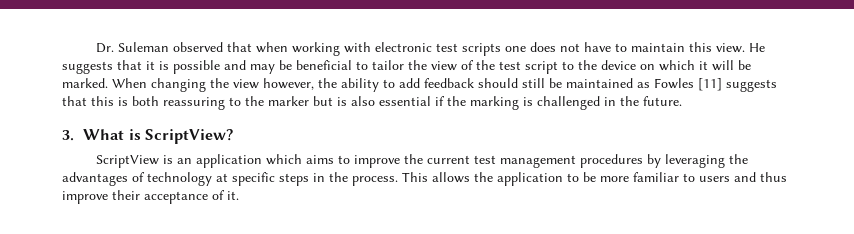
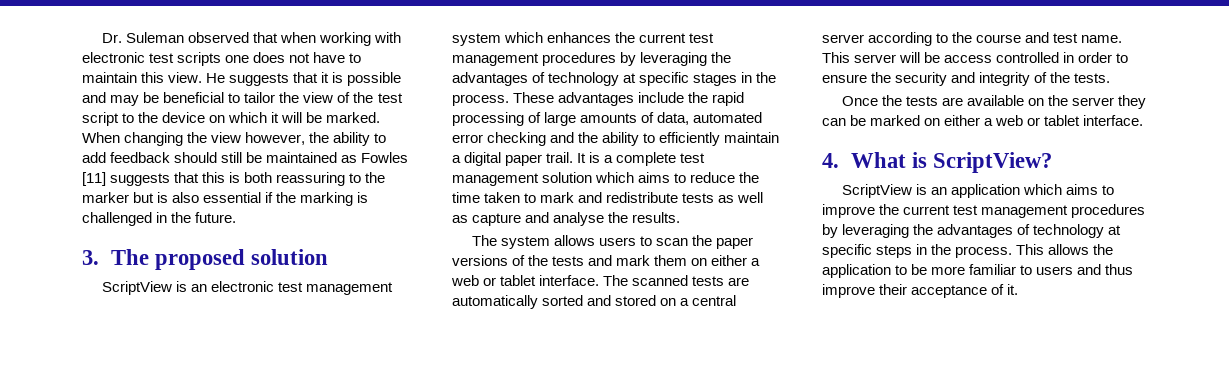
- 3. What is ScriptView?
+ 3. The proposed solution
+ ScriptView is an electronic test management system which enhances the current test management procedures by leveraging the advantages of technology at specific stages in the process. These advantages include the rapid processing of large amounts of data, automated error checking and the ability to efficiently maintain a digital paper trail. It is a complete test management solution which aims to reduce the time taken to mark and redistribute tests as well as capture and analyse the results.
+ The system allows users to scan the paper versions of the tests and mark them on either a web or tablet interface. The scanned tests are automatically sorted and stored on a central server according to the course and test name. This server will be access controlled in order to ensure the security and integrity of the tests.
+ Once the tests are available on the server they can be marked on either a web or tablet interface.
+ 4. What is ScriptView?

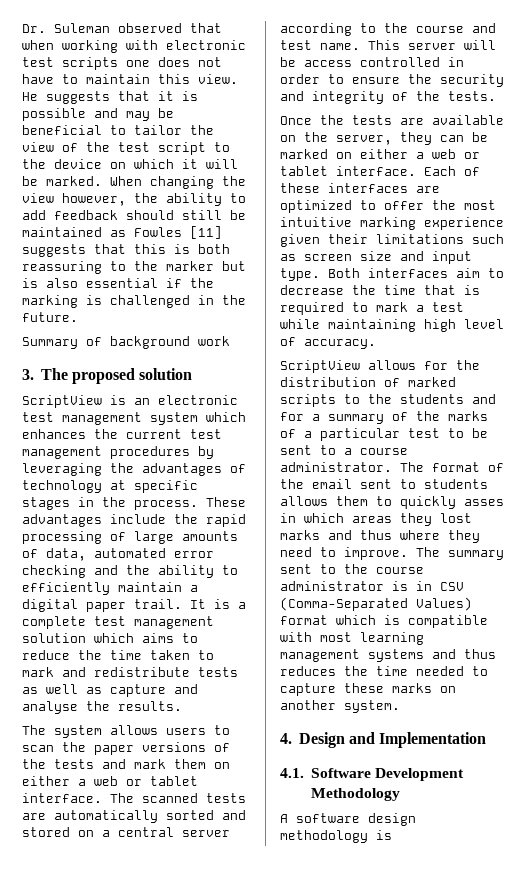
+ Summary of background work
- Once the tests are available on the server they can be marked on either a web or tablet interface.
- 4. What is ScriptView?
- ScriptView is an application which aims to improve the current test management procedures by leveraging the advantages of technology at specific steps in the process. This allows the application to be more familiar to users and thus improve their acceptance of it.
+ Once the tests are available on the server, they can be marked on either a web or tablet interface. Each of these interfaces are optimized to offer the most intuitive marking experience given their limitations such as screen size and input type. Both interfaces aim to decrease the time that is required to mark a test while maintaining high level of accuracy.
+ ScriptView allows for the distribution of marked scripts to the students and for a summary of the marks of a particular test to be sent to a course administrator. The format of the email sent to students allows them to quickly asses in which areas they lost marks and thus where they need to improve. The summary sent to the course administrator is in CSV (Comma-Separated Values) format which is compatible with most learning management systems and thus reduces the time needed to capture these marks on another system.
+ 4. Design and Implementation
+ 4.1. Software Development Methodology
+ A software design methodology is

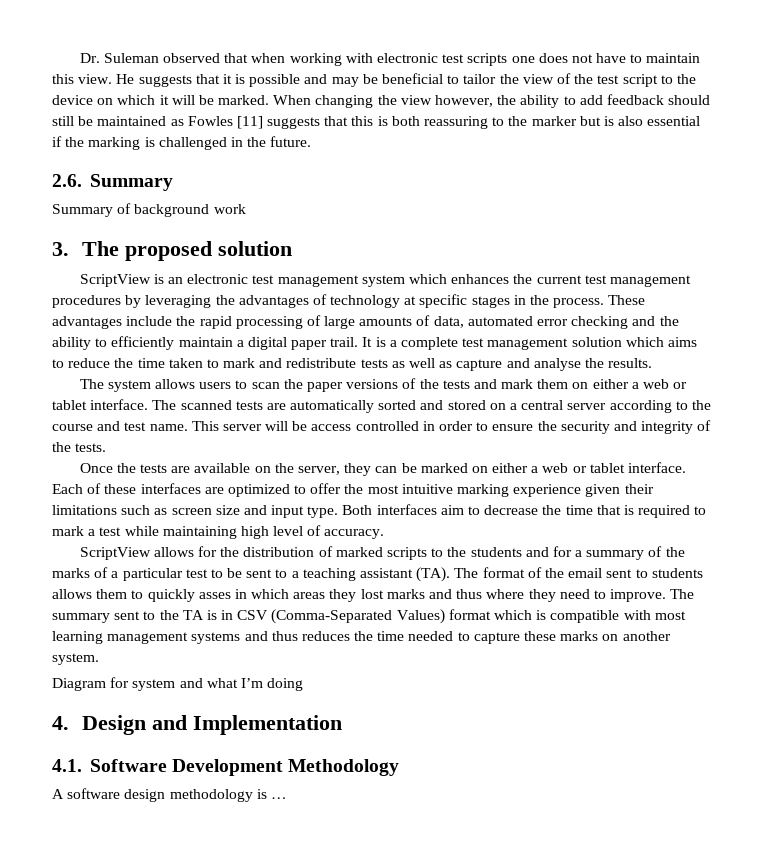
+ 2.6. Summary
- ScriptView allows for the distribution of marked scripts to the students and for a summary of the marks of a particular test to be sent to a course administrator. The format of the email sent to students allows them to quickly asses in which areas they lost marks and thus where they need to improve.
+ ScriptView allows for the distribution of marked scripts to the students and for a summary of the marks of a particular test to be sent to a teaching assistant (TA). The format of the email sent to students allows them to quickly asses in which areas they lost marks and thus where they need to improve.
- The summary sent to the course administrator is in CSV (Comma-Separated Values) format which is compatible with most learning management systems and thus reduces the time needed to capture these marks on another system.
+ The summary sent to the TA is in CSV (Comma-Separated Values) format which is compatible with most learning management systems and thus reduces the time needed to capture these marks on another system.
+ Diagram for system and what I’m doing
- A software design methodology is
+ A software design methodology is …

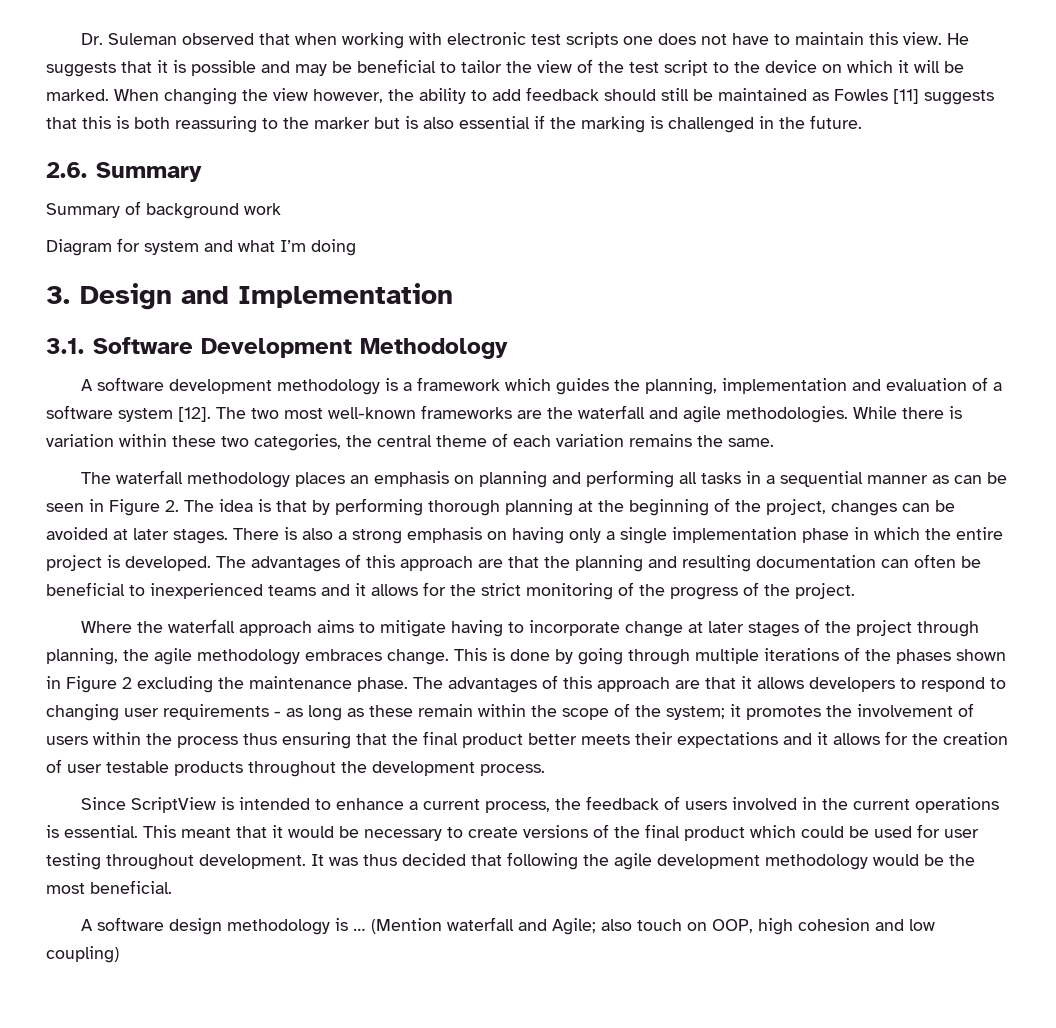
- 3. The proposed solution
- ScriptView is an electronic test management system which enhances the current test management procedures by leveraging the advantages of technology at specific stages in the process. These advantages include the rapid processing of large amounts of data, automated error checking and the ability to efficiently maintain a digital paper trail. It is a complete test management solution which aims to reduce the time taken to mark and redistribute tests as well as capture and analyse the results.
- The system allows users to scan the paper versions of the tests and mark them on either a web or tablet interface. The scanned tests are automatically sorted and stored on a central server according to the course and test name. This server will be access controlled in order to ensure the security and integrity of the tests.
- Once the tests are available on the server, they can be marked on either a web or tablet interface. Each of these interfaces are optimized to offer the most intuitive marking experience given their limitations such as screen size and input type. Both interfaces aim to decrease the time that is required to mark a test while maintaining high level of accuracy.
- ScriptView allows for the distribution of marked scripts to the students and for a summary of the marks of a particular test to be sent to a teaching assistant (TA). The format of the email sent to students allows them to quickly asses in which areas they lost marks and thus where they need to improve. The summary sent to the TA is in CSV (Comma-Separated Values) format which is compatible with most learning management systems and thus reduces the time needed to capture these marks on another system.
- 4. Design and Implementation
+ 3. Design and Implementation
- 4.1. Software Development Methodology
+ 3.1. Software Development Methodology
+ A software development methodology is a framework which guides the planning, implementation and evaluation of a software system [12]. The two most well-known frameworks are the waterfall and agile methodologies. While there is variation within these two categories, the central theme of each variation remains the same.
+ The waterfall methodology places an emphasis on planning and performing all tasks in a sequential manner as can be seen in Figure 2. The idea is that by performing thorough planning at the beginning of the project, changes can be avoided at later stages. There is also a strong emphasis on having only a single implementation phase in which the entire project is developed. The advantages of this approach are that the planning and resulting documentation can often be beneficial to inexperienced teams and it allows for the strict monitoring of the progress of the project.
+ Where the waterfall approach aims to mitigate having to incorporate change at later stages of the project through planning, the agile methodology embraces change. This is done by going through multiple iterations of the phases shown in Figure 2 excluding the maintenance phase. The advantages of this approach are that it allows developers to respond to changing user requirements - as long as these remain within the scope of the system; it promotes the involvement of users within the process thus ensuring that the final product better meets their expectations and it allows for the creation of user testable products throughout the development process.
+ Since ScriptView is intended to enhance a current process, the feedback of users involved in the current operations is essential. This meant that it would be necessary to create versions of the final product which could be used for user testing throughout development. It was thus decided that following the agile development methodology would be the most beneficial.
+ (Mention waterfall and Agile; also touch on OOP, high cohesion and low coupling)

